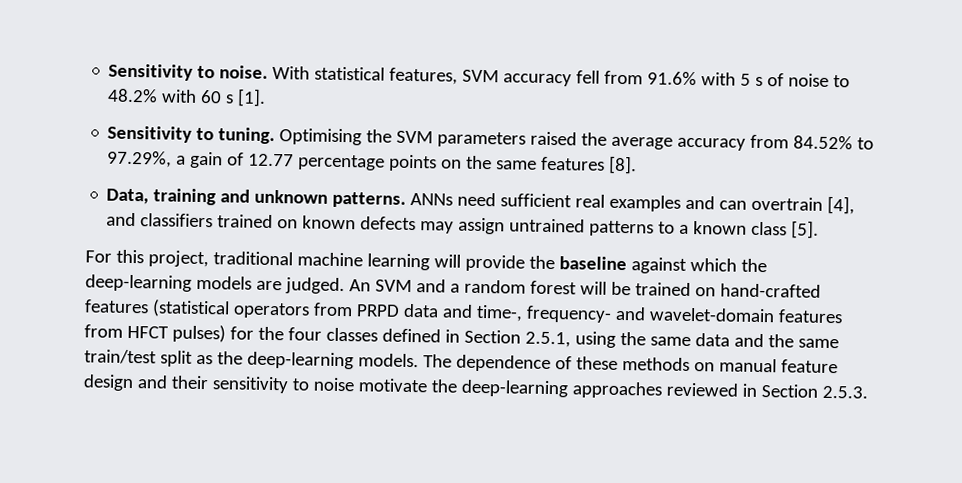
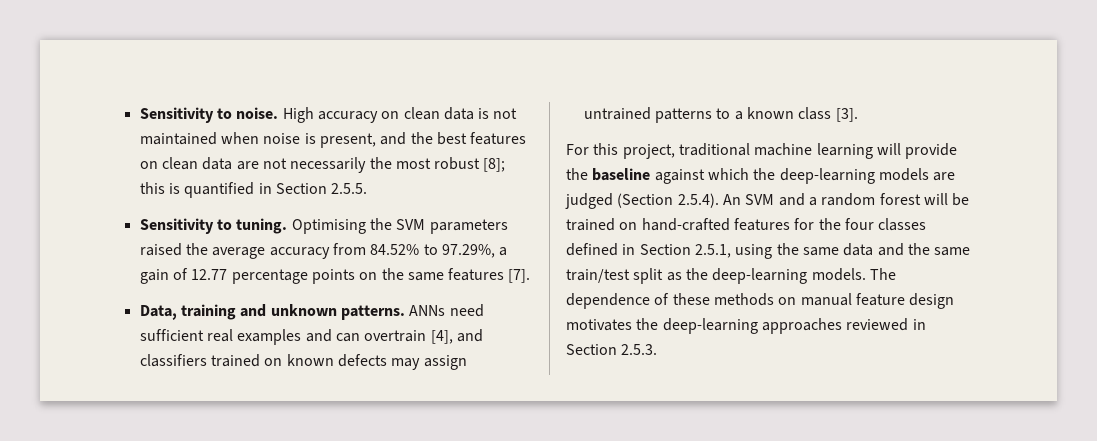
- With statistical features, SVM accuracy fell from 91.6% with 5 s of noise to 48.2% with 60 s [1].
+ High accuracy on clean data is not maintained when noise is present, and the best features on clean data are not necessarily the most robust [8]; this is quantified in Section 2.5.5.
- Optimising the SVM parameters raised the average accuracy from 84.52% to 97.29%, a gain of 12.77 percentage points on the same features [8].
+ Optimising the SVM parameters raised the average accuracy from 84.52% to 97.29%, a gain of 12.77 percentage points on the same features [7].
- ANNs need sufficient real examples and can overtrain [4], and classifiers trained on known defects may assign untrained patterns to a known class [5].
+ ANNs need sufficient real examples and can overtrain [4], and classifiers trained on known defects may assign untrained patterns to a known class [3].
- For this project, traditional machine learning will provide the baseline against which the deep-learning models are judged. An SVM and a random forest will be trained on hand-crafted features (statistical operators from PRPD data and time-, frequency- and wavelet-domain features from HFCT pulses) for the four classes defined in Section 2.5.1, using the same data and the same train/test split as the deep-learning models.
+ For this project, traditional machine learning will provide the baseline against which the deep-learning models are judged (Section 2.5.4). An SVM and a random forest will be trained on hand-crafted features for the four classes defined in Section 2.5.1, using the same data and the same train/test split as the deep-learning models.
- The dependence of these methods on manual feature design and their sensitivity to noise motivate the deep-learning approaches reviewed in Section 2.5.3.
+ The dependence of these methods on manual feature design motivates the deep-learning approaches reviewed in Section 2.5.3.

